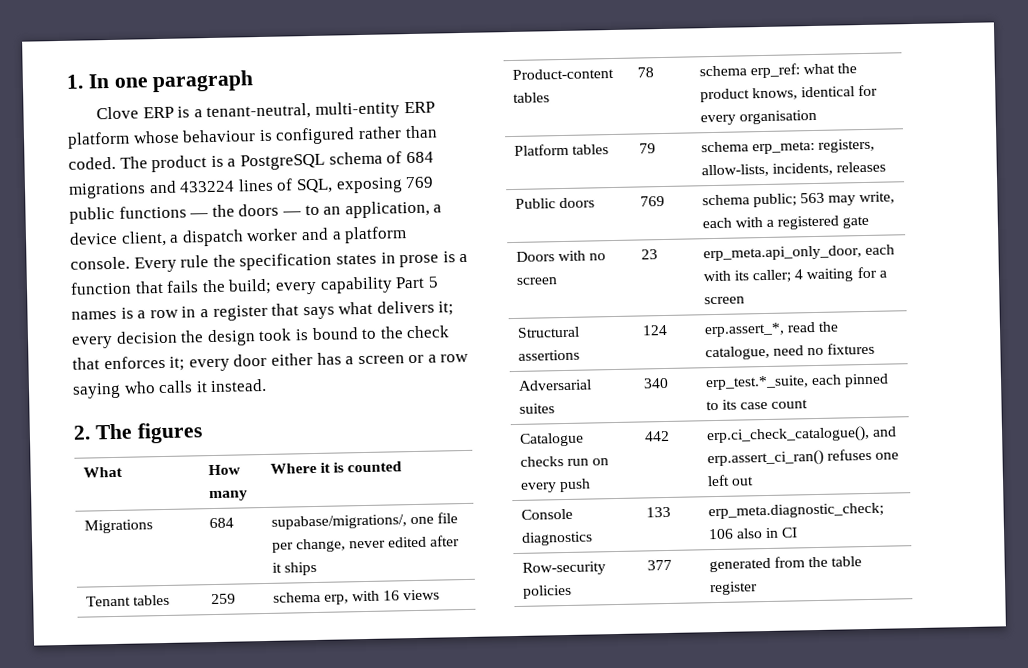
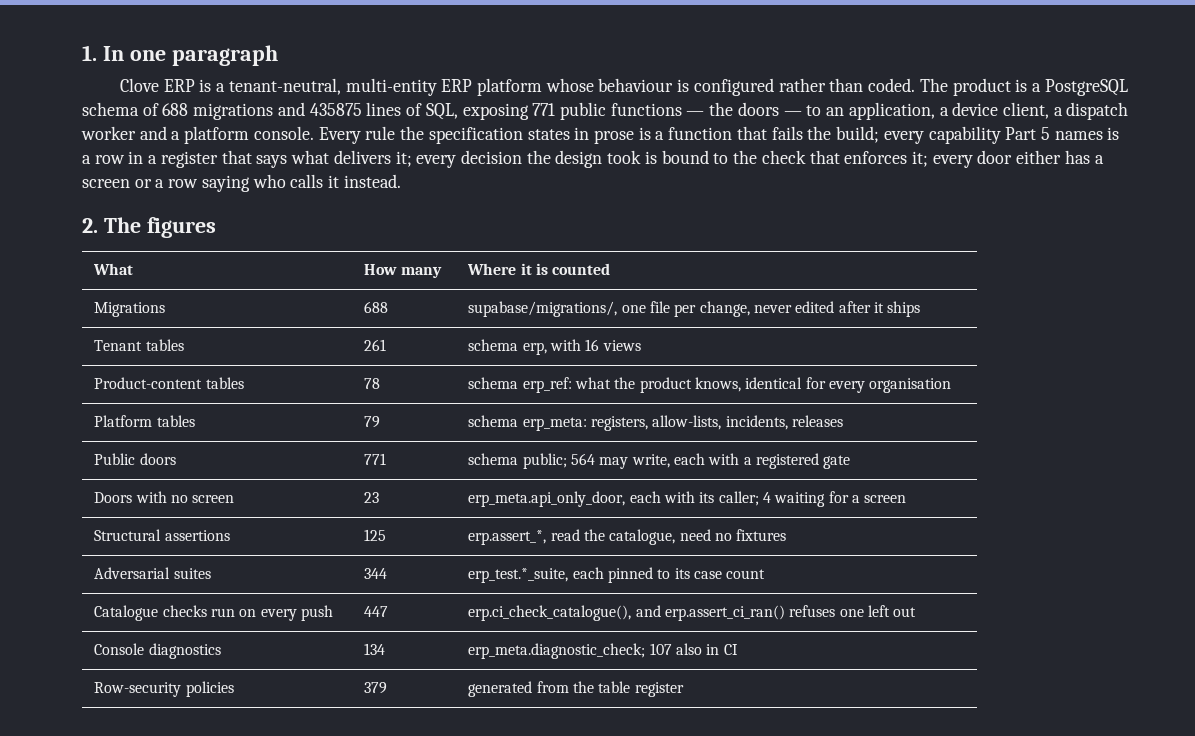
- The product is a PostgreSQL schema of 684 migrations and 433224 lines of SQL, exposing 769 public functions — the doors — to an application, a device client, a dispatch worker and a platform console.
+ The product is a PostgreSQL schema of 688 migrations and 435875 lines of SQL, exposing 771 public functions — the doors — to an application, a device client, a dispatch worker and a platform console.
- Migrations | 684 | supabase/migrations/, one file per change, never edited after it ships
+ Migrations | 688 | supabase/migrations/, one file per change, never edited after it ships
- Tenant tables | 259 | schema erp, with 16 views
+ Tenant tables | 261 | schema erp, with 16 views
- Public doors | 769 | schema public; 563 may write, each with a registered gate
+ Public doors | 771 | schema public; 564 may write, each with a registered gate
- Structural assertions | 124 | erp.assert_*, read the catalogue, need no fixtures
+ Structural assertions | 125 | erp.assert_*, read the catalogue, need no fixtures
- Adversarial suites | 340 | erp_test.*_suite, each pinned to its case count
+ Adversarial suites | 344 | erp_test.*_suite, each pinned to its case count
- Catalogue checks run on every push | 442 | erp.ci_check_catalogue(), and erp.assert_ci_ran() refuses one left out
+ Catalogue checks run on every push | 447 | erp.ci_check_catalogue(), and erp.assert_ci_ran() refuses one left out
- Console diagnostics | 133 | erp_meta.diagnostic_check; 106 also in CI
+ Console diagnostics | 134 | erp_meta.diagnostic_check; 107 also in CI
- Row-security policies | 377 | generated from the table register
+ Row-security policies | 379 | generated from the table register

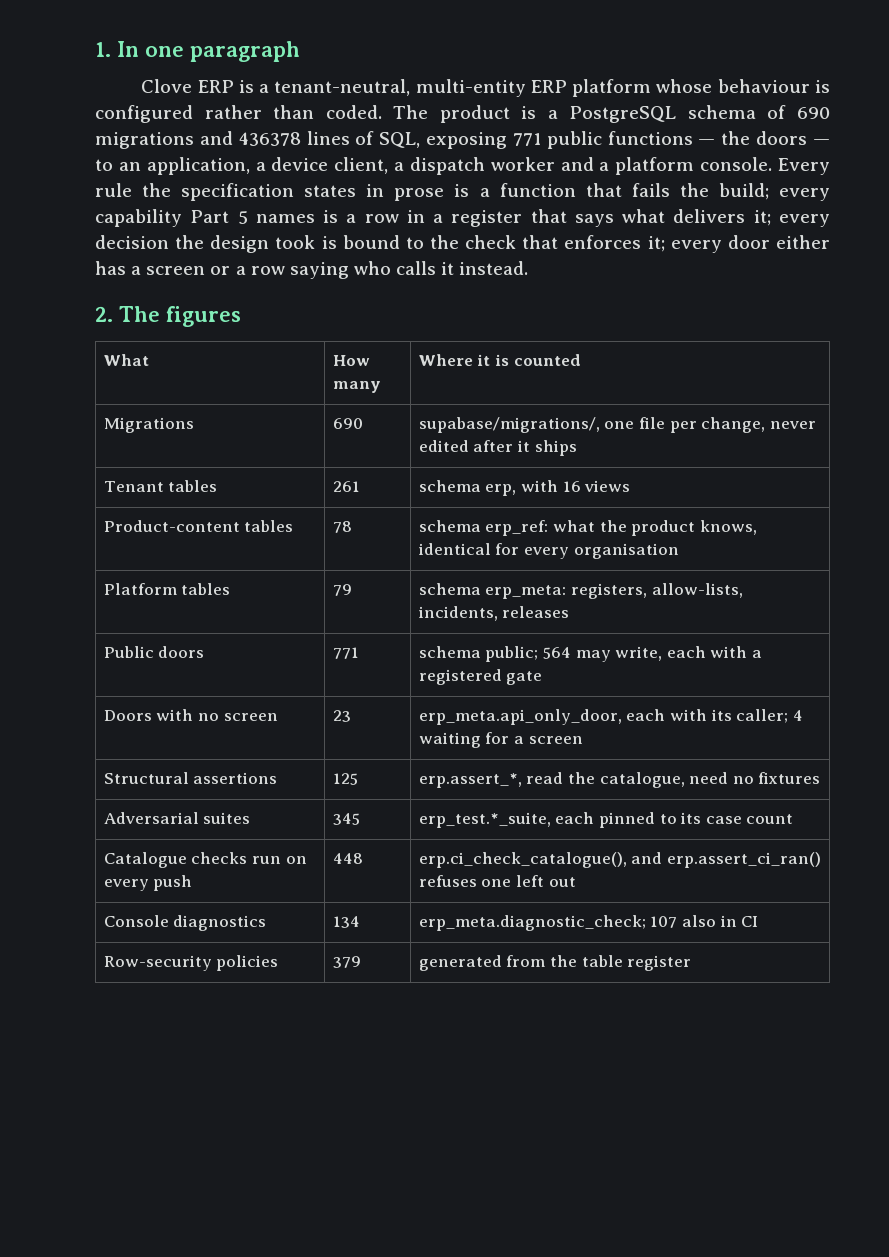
- The product is a PostgreSQL schema of 688 migrations and 435875 lines of SQL, exposing 771 public functions — the doors — to an application, a device client, a dispatch worker and a platform console.
+ The product is a PostgreSQL schema of 690 migrations and 436378 lines of SQL, exposing 771 public functions — the doors — to an application, a device client, a dispatch worker and a platform console.
- Migrations | 688 | supabase/migrations/, one file per change, never edited after it ships
+ Migrations | 690 | supabase/migrations/, one file per change, never edited after it ships
- Adversarial suites | 344 | erp_test.*_suite, each pinned to its case count
+ Adversarial suites | 345 | erp_test.*_suite, each pinned to its case count
- Catalogue checks run on every push | 447 | erp.ci_check_catalogue(), and erp.assert_ci_ran() refuses one left out
+ Catalogue checks run on every push | 448 | erp.ci_check_catalogue(), and erp.assert_ci_ran() refuses one left out

